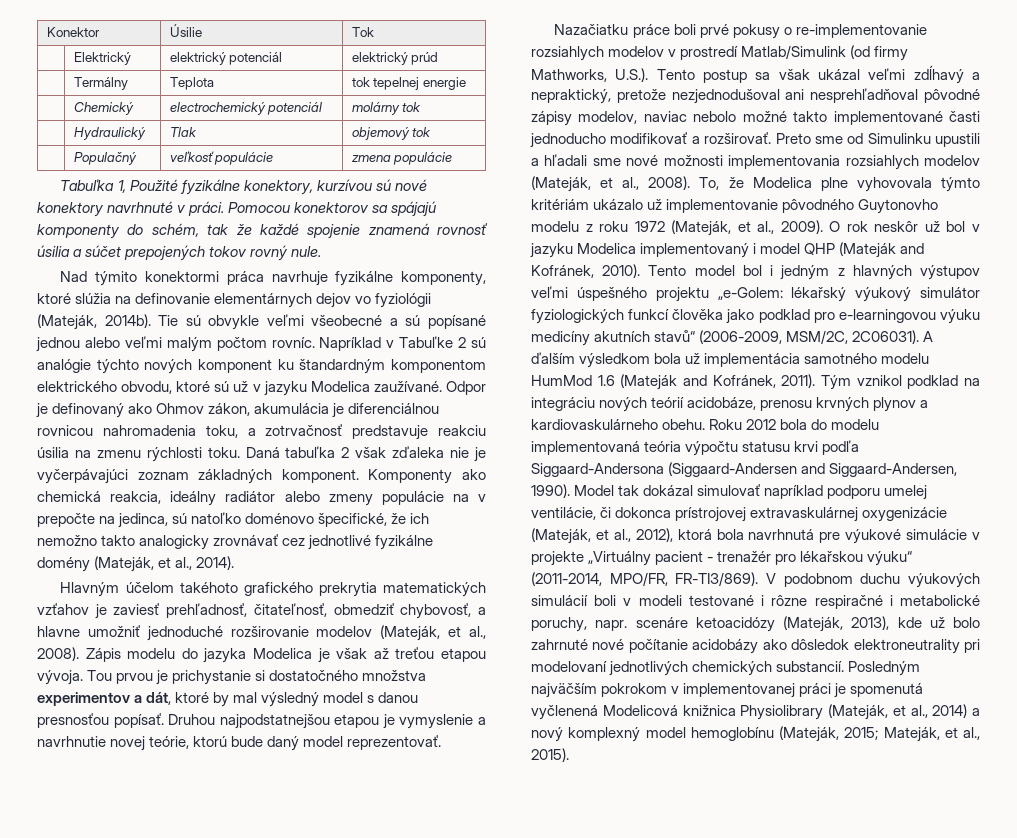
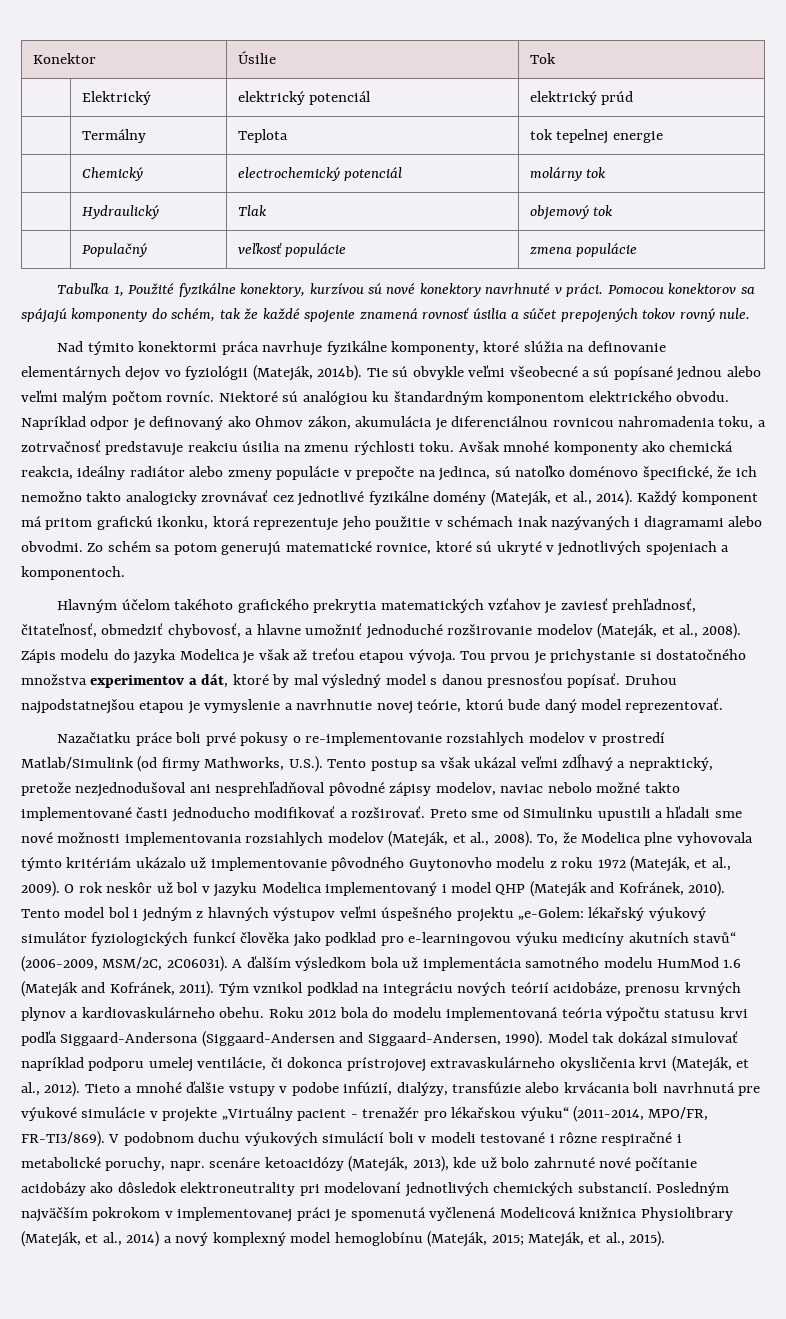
- Napríklad v Tabuľke 2 sú analógie týchto nových komponent ku štandardným komponentom elektrického obvodu, ktoré sú už v jazyku Modelica zaužívané. Odpor je definovaný ako Ohmov zákon, akumulácia je diferenciálnou rovnicou nahromadenia toku, a zotrvačnosť predstavuje reakciu úsilia na zmenu rýchlosti toku.
+ Niektoré sú analógiou ku štandardným komponentom elektrického obvodu. Napríklad odpor je definovaný ako Ohmov zákon, akumulácia je diferenciálnou rovnicou nahromadenia toku, a zotrvačnosť predstavuje reakciu úsilia na zmenu rýchlosti toku.
- Daná tabuľka 2 však zďaleka nie je vyčerpávajúci zoznam základných komponent. Komponenty ako chemická reakcia, ideálny radiátor alebo zmeny populácie na v prepočte na jedinca, sú natoľko doménovo špecifické, že ich nemožno takto analogicky zrovnávať cez jednotlivé fyzikálne domény (Mateják, et al., 2014).
+ Avšak mnohé komponenty ako chemická reakcia, ideálny radiátor alebo zmeny populácie v prepočte na jedinca, sú natoľko doménovo špecifické, že ich nemožno takto analogicky zrovnávať cez jednotlivé fyzikálne domény (Mateják, et al., 2014). Každý komponent má pritom grafickú ikonku, ktorá reprezentuje jeho použitie v schémach inak nazývaných i diagramami alebo obvodmi. Zo schém sa potom generujú matematické rovnice, ktoré sú ukryté v jednotlivých spojeniach a komponentoch.
- Model tak dokázal simulovať napríklad podporu umelej ventilácie, či dokonca prístrojovej extravaskulárnej oxygenizácie (Mateják, et al., 2012), ktorá bola navrhnutá pre výukové simulácie v projekte „Virtuálny pacient - trenažér pro lékařskou výuku“ (2011-2014, MPO/FR, FR-TI3/869).
+ Model tak dokázal simulovať napríklad podporu umelej ventilácie, či dokonca prístrojovej extravaskulárneho okysličenia krvi (Mateják, et al., 2012). Tieto a mnohé ďalšie vstupy v podobe infúzií, dialýzy, transfúzie alebo krvácania boli navrhnutá pre výukové simulácie v projekte „Virtuálny pacient - trenažér pro lékařskou výuku“ (2011-2014, MPO/FR, FR-TI3/869).

